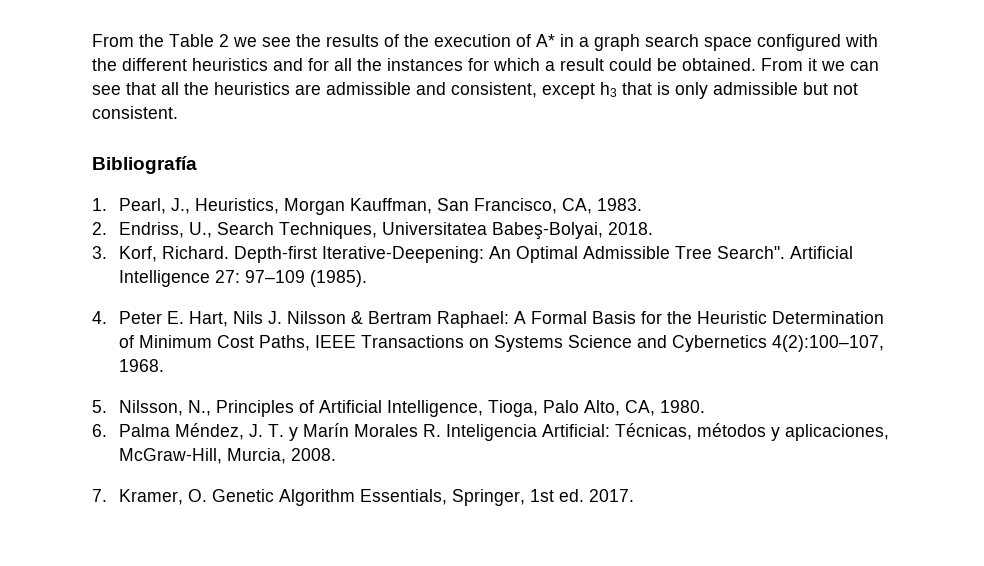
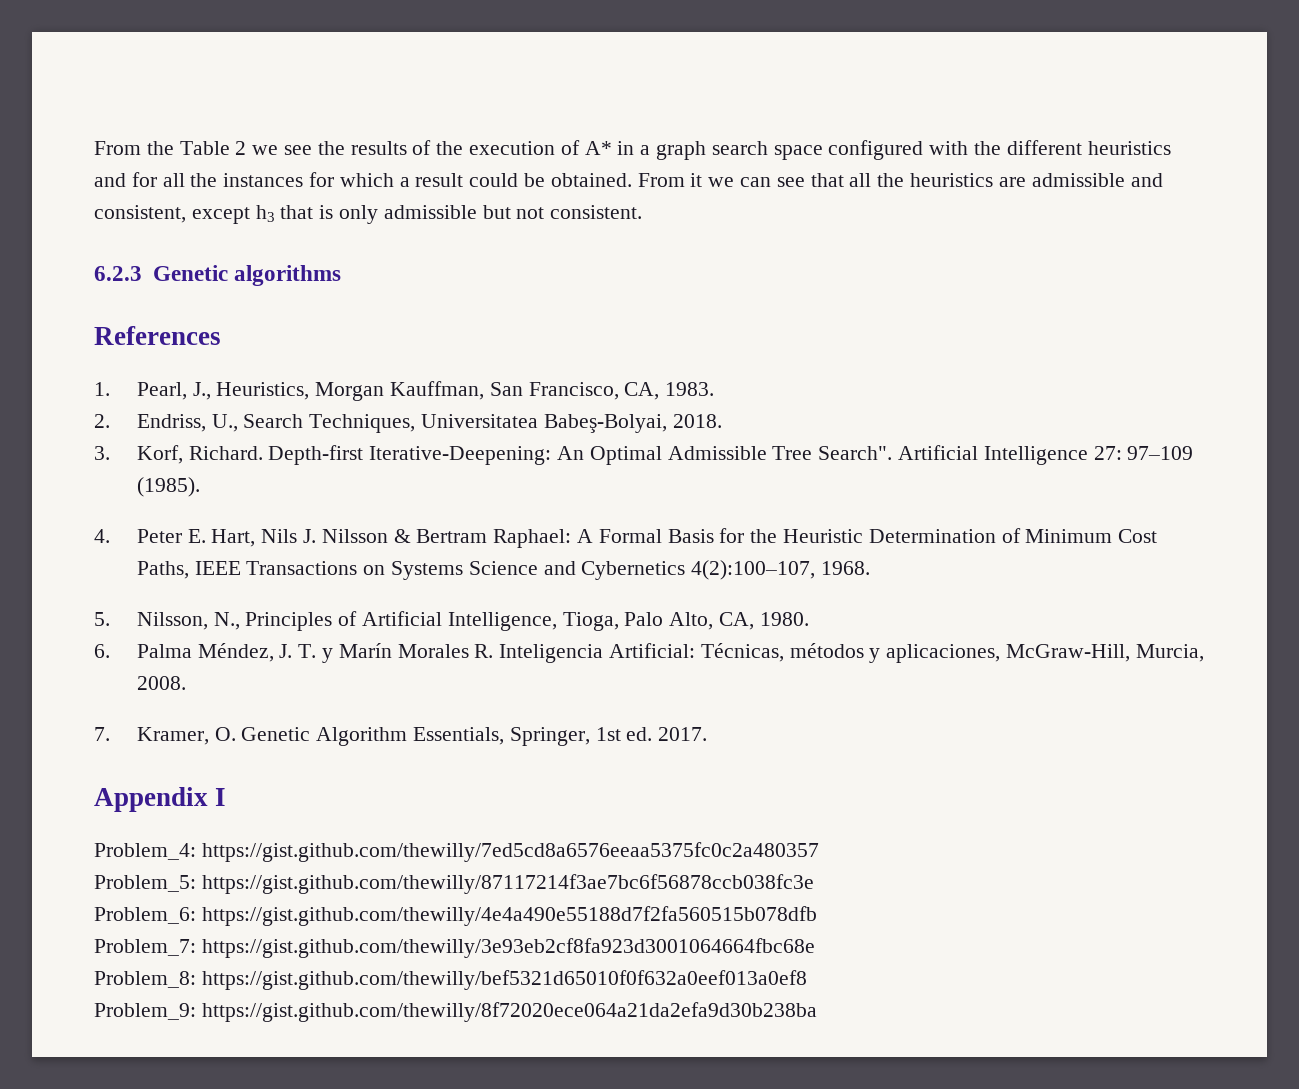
- Bibliografía
+ 6.2.3 Genetic algorithms
+ References
+ Appendix I
+ Problem_4: https://gist.github.com/thewilly/7ed5cd8a6576eeaa5375fc0c2a480357
+ Problem_5: https://gist.github.com/thewilly/87117214f3ae7bc6f56878ccb038fc3e
+ Problem_6: https://gist.github.com/thewilly/4e4a490e55188d7f2fa560515b078dfb
+ Problem_7: https://gist.github.com/thewilly/3e93eb2cf8fa923d3001064664fbc68e
+ Problem_8: https://gist.github.com/thewilly/bef5321d65010f0f632a0eef013a0ef8
+ Problem_9: https://gist.github.com/thewilly/8f72020ece064a21da2efa9d30b238ba

